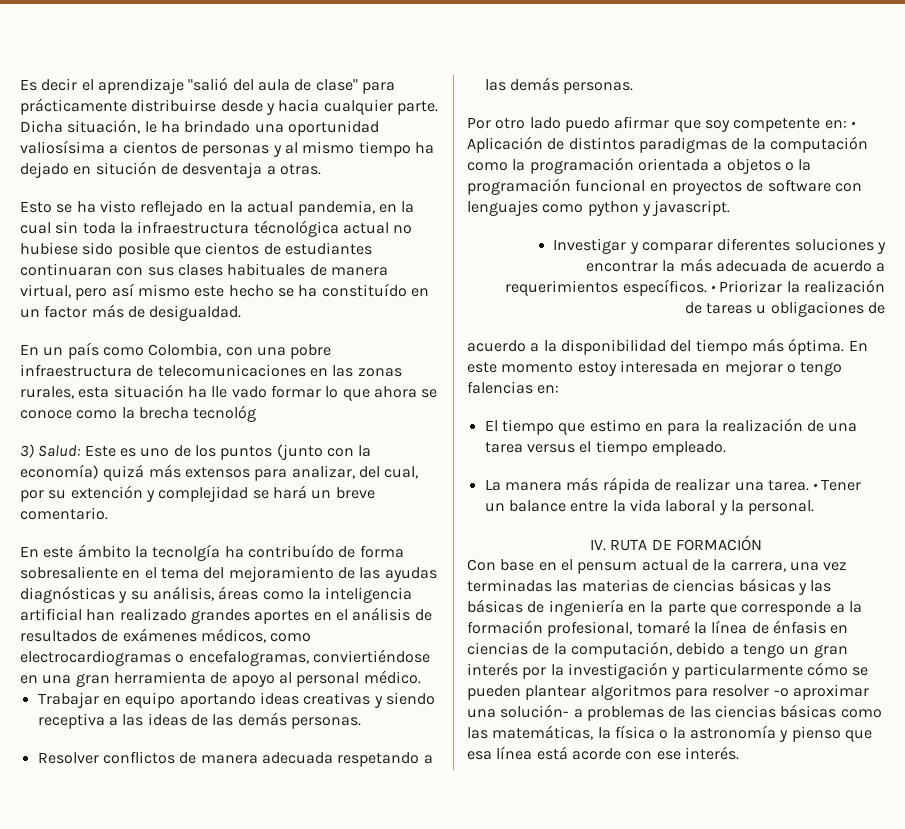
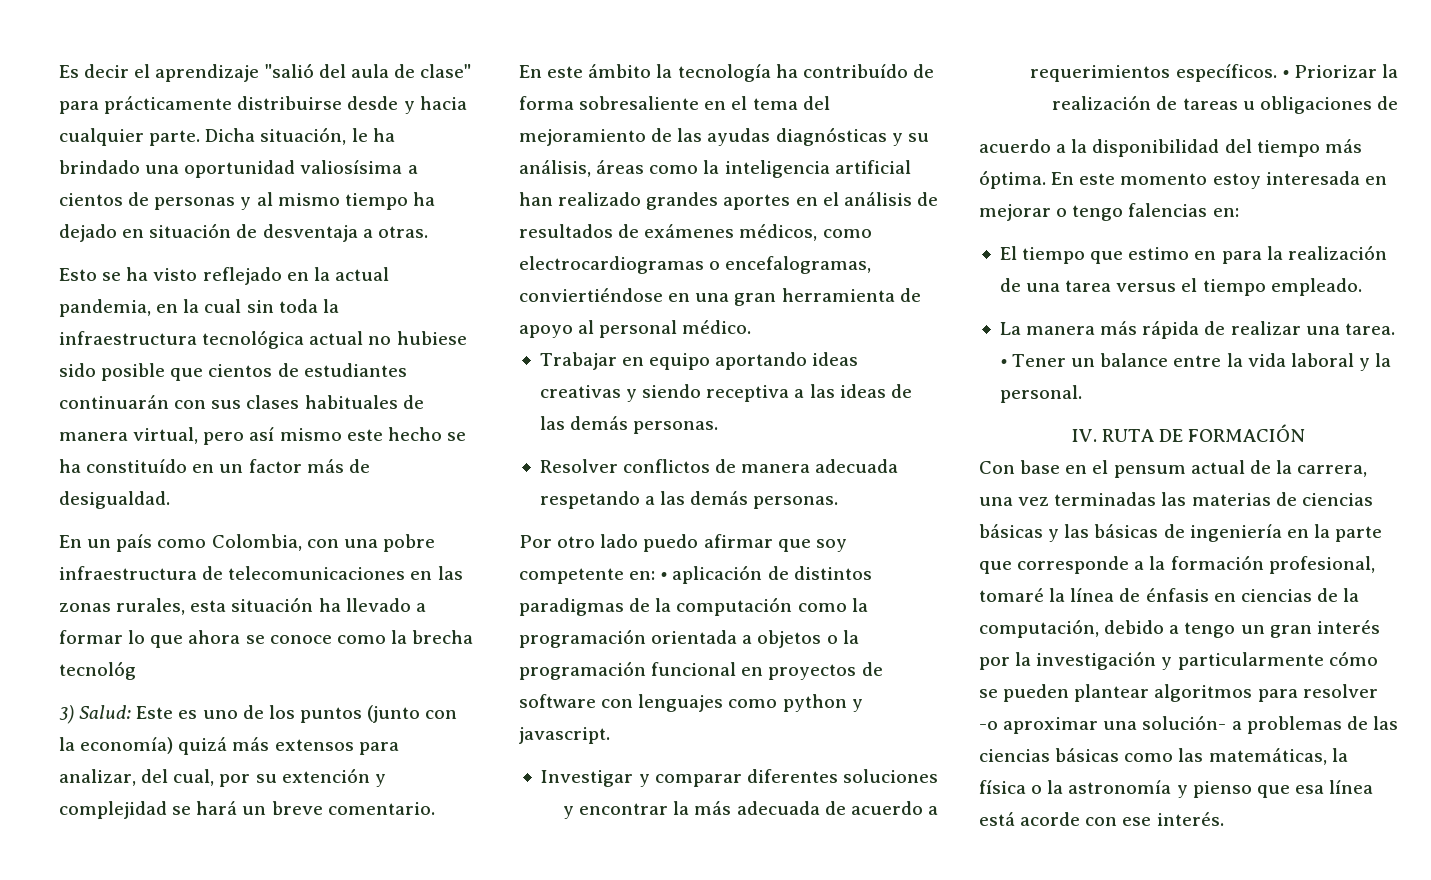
- Dicha situación, le ha brindado una oportunidad valiosísima a cientos de personas y al mismo tiempo ha dejado en situción de desventaja a otras.
+ Dicha situación, le ha brindado una oportunidad valiosísima a cientos de personas y al mismo tiempo ha dejado en situación de desventaja a otras.
- Esto se ha visto reflejado en la actual pandemia, en la cual sin toda la infraestructura técnológica actual no hubiese sido posible que cientos de estudiantes continuaran con sus clases habituales de manera virtual, pero así mismo este hecho se ha constituído en un factor más de desigualdad.
+ Esto se ha visto reflejado en la actual pandemia, en la cual sin toda la infraestructura tecnológica actual no hubiese sido posible que cientos de estudiantes continuarán con sus clases habituales de manera virtual, pero así mismo este hecho se ha constituído en un factor más de desigualdad.
- En un país como Colombia, con una pobre infraestructura de telecomunicaciones en las zonas rurales, esta situación ha lle vado formar lo que ahora se conoce como la brecha tecnológ
+ En un país como Colombia, con una pobre infraestructura de telecomunicaciones en las zonas rurales, esta situación ha llevado a formar lo que ahora se conoce como la brecha tecnológ
- En este ámbito la tecnolgía ha contribuído de forma sobresaliente en el tema del mejoramiento de las ayudas diagnósticas y su análisis, áreas como la inteligencia artificial han realizado grandes aportes en el análisis de resultados de exámenes médicos, como electrocardiogramas o encefalogramas, conviertiéndose en una gran herramienta de apoyo al personal médico.
+ En este ámbito la tecnología ha contribuído de forma sobresaliente en el tema del mejoramiento de las ayudas diagnósticas y su análisis, áreas como la inteligencia artificial han realizado grandes aportes en el análisis de resultados de exámenes médicos, como electrocardiogramas o encefalogramas, conviertiéndose en una gran herramienta de apoyo al personal médico.
- Por otro lado puedo afirmar que soy competente en: • Aplicación de distintos paradigmas de la computación como la programación orientada a objetos o la programación funcional en proyectos de software con lenguajes como python y javascript.
+ Por otro lado puedo afirmar que soy competente en: • aplicación de distintos paradigmas de la computación como la programación orientada a objetos o la programación funcional en proyectos de software con lenguajes como python y javascript.

